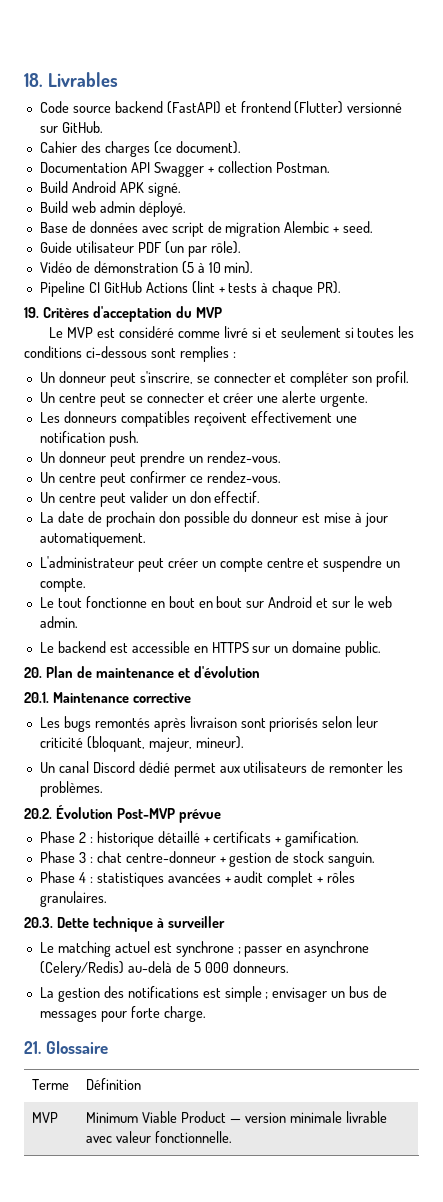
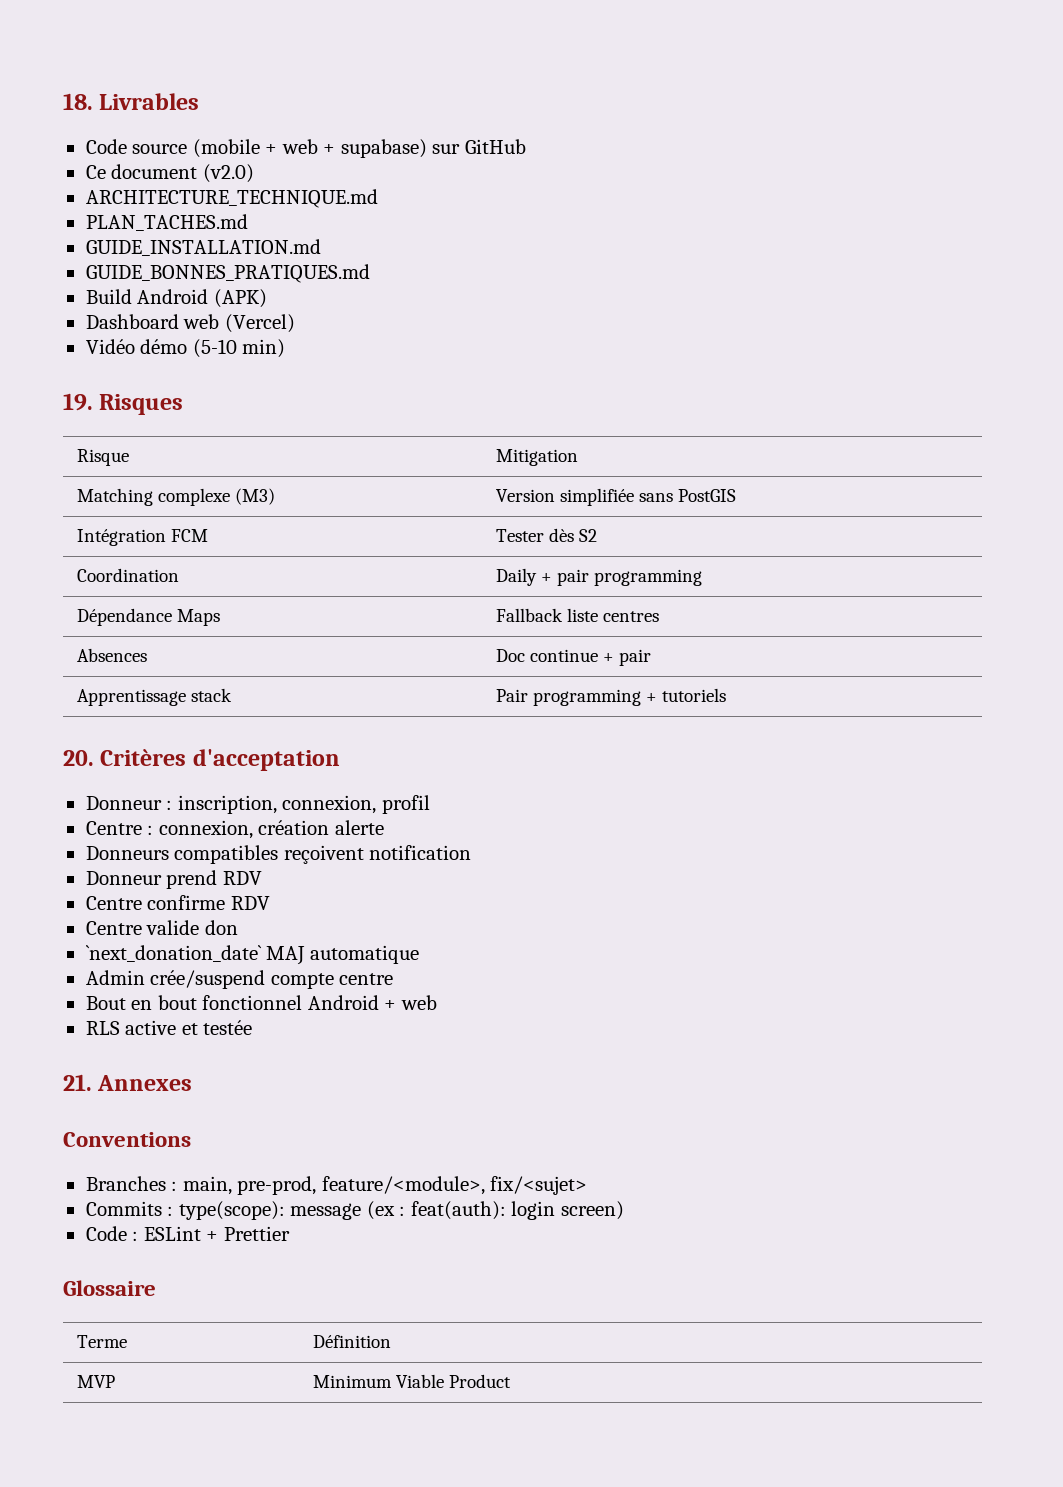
- Code source backend (FastAPI) et frontend (Flutter) versionné sur GitHub.
- Cahier des charges (ce document).
- Documentation API Swagger + collection Postman.
- Build Android APK signé.
- Build web admin déployé.
- Base de données avec script de migration Alembic + seed.
- Guide utilisateur PDF (un par rôle).
- Vidéo de démonstration (5 à 10 min).
- Pipeline CI GitHub Actions (lint + tests à chaque PR).
- 19. Critères d'acceptation du MVP
- Le MVP est considéré comme livré si et seulement si toutes les conditions ci-dessous sont remplies :
- Un donneur peut s'inscrire, se connecter et compléter son profil.
- Un centre peut se connecter et créer une alerte urgente.
- Les donneurs compatibles reçoivent effectivement une notification push.
- Un donneur peut prendre un rendez-vous.
- Un centre peut confirmer ce rendez-vous.
- Un centre peut valider un don effectif.
- La date de prochain don possible du donneur est mise à jour automatiquement.
- L'administrateur peut créer un compte centre et suspendre un compte.
- Le tout fonctionne en bout en bout sur Android et sur le web admin.
- Le backend est accessible en HTTPS sur un domaine public.
- 20. Plan de maintenance et d'évolution
- 20.1. Maintenance corrective
- Les bugs remontés après livraison sont priorisés selon leur criticité (bloquant, majeur, mineur).
- Un canal Discord dédié permet aux utilisateurs de remonter les problèmes.
- 20.2. Évolution Post-MVP prévue
- Phase 2 : historique détaillé + certificats + gamification.
- Phase 3 : chat centre-donneur + gestion de stock sanguin.
- Phase 4 : statistiques avancées + audit complet + rôles granulaires.
- 20.3. Dette technique à surveiller
- Le matching actuel est synchrone ; passer en asynchrone (Celery/Redis) au-delà de 5 000 donneurs.
- La gestion des notifications est simple ; envisager un bus de messages pour forte charge.
- 21. Glossaire
+ Code source (mobile + web + supabase) sur GitHub
+ Ce document (v2.0)
+ ARCHITECTURE_TECHNIQUE.md
+ PLAN_TACHES.md
+ GUIDE_INSTALLATION.md
+ GUIDE_BONNES_PRATIQUES.md
+ Build Android (APK)
+ Dashboard web (Vercel)
+ Vidéo démo (5-10 min)
+ 19. Risques
+ Risque | Mitigation
+ Matching complexe (M3) | Version simplifiée sans PostGIS
+ Intégration FCM | Tester dès S2
+ Coordination | Daily + pair programming
+ Dépendance Maps | Fallback liste centres
+ Absences | Doc continue + pair
+ Apprentissage stack | Pair programming + tutoriels
+ 20. Critères d'acceptation
+ Donneur : inscription, connexion, profil
+ Centre : connexion, création alerte
+ Donneurs compatibles reçoivent notification
+ Donneur prend RDV
+ Centre confirme RDV
+ Centre valide don
+ `next_donation_date` MAJ automatique
+ Admin crée/suspend compte centre
+ Bout en bout fonctionnel Android + web
+ RLS active et testée
+ 21. Annexes
+ Conventions
+ Branches : main, pre-prod, feature/<module>, fix/<sujet>
+ Commits : type(scope): message (ex : feat(auth): login screen)
+ Code : ESLint + Prettier
+ Glossaire
- MVP | Minimum Viable Product — version minimale livrable avec valeur fonctionnelle.
+ MVP | Minimum Viable Product

